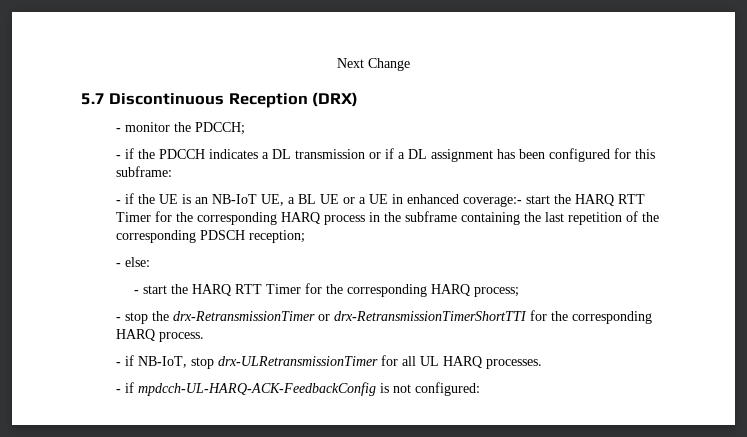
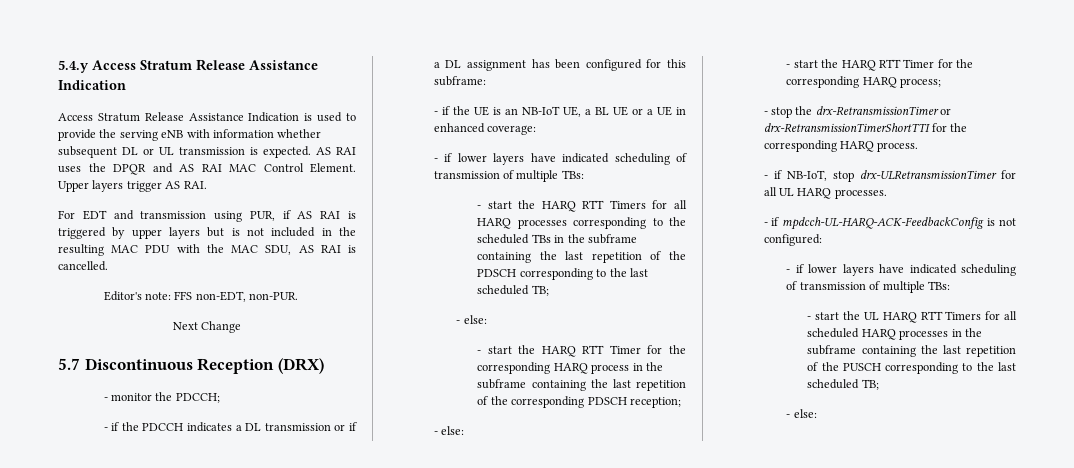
+ 5.4.y Access Stratum Release Assistance Indication
+ Access Stratum Release Assistance Indication is used to provide the serving eNB with information whether subsequent DL or UL transmission is expected. AS RAI uses the DPQR and AS RAI MAC Control Element. Upper layers trigger AS RAI.
+ For EDT and transmission using PUR, if AS RAI is triggered by upper layers but is not included in the resulting MAC PDU with the MAC SDU, AS RAI is cancelled.
+ Editor's note: FFS non-EDT, non-PUR.
- - if the UE is an NB-IoT UE, a BL UE or a UE in enhanced coverage:- start the HARQ RTT Timer for the corresponding HARQ process in the subframe containing the last repetition of the corresponding PDSCH reception;
+ - if the UE is an NB-IoT UE, a BL UE or a UE in enhanced coverage:
+ - if lower layers have indicated scheduling of transmission of multiple TBs:
+ - start the HARQ RTT Timers for all HARQ processes corresponding to the scheduled TBs in the subframe containing the last repetition of the PDSCH corresponding to the last scheduled TB;
+ - else:
+ - start the HARQ RTT Timer for the corresponding HARQ process in the subframe containing the last repetition of the corresponding PDSCH reception;
  - if mpdcch-UL-HARQ-ACK-FeedbackConfig is not configured:
+ - if lower layers have indicated scheduling of transmission of multiple TBs:
+ - start the UL HARQ RTT Timers for all scheduled HARQ processes in the subframe containing the last repetition of the PUSCH corresponding to the last scheduled TB;
+ - else:

